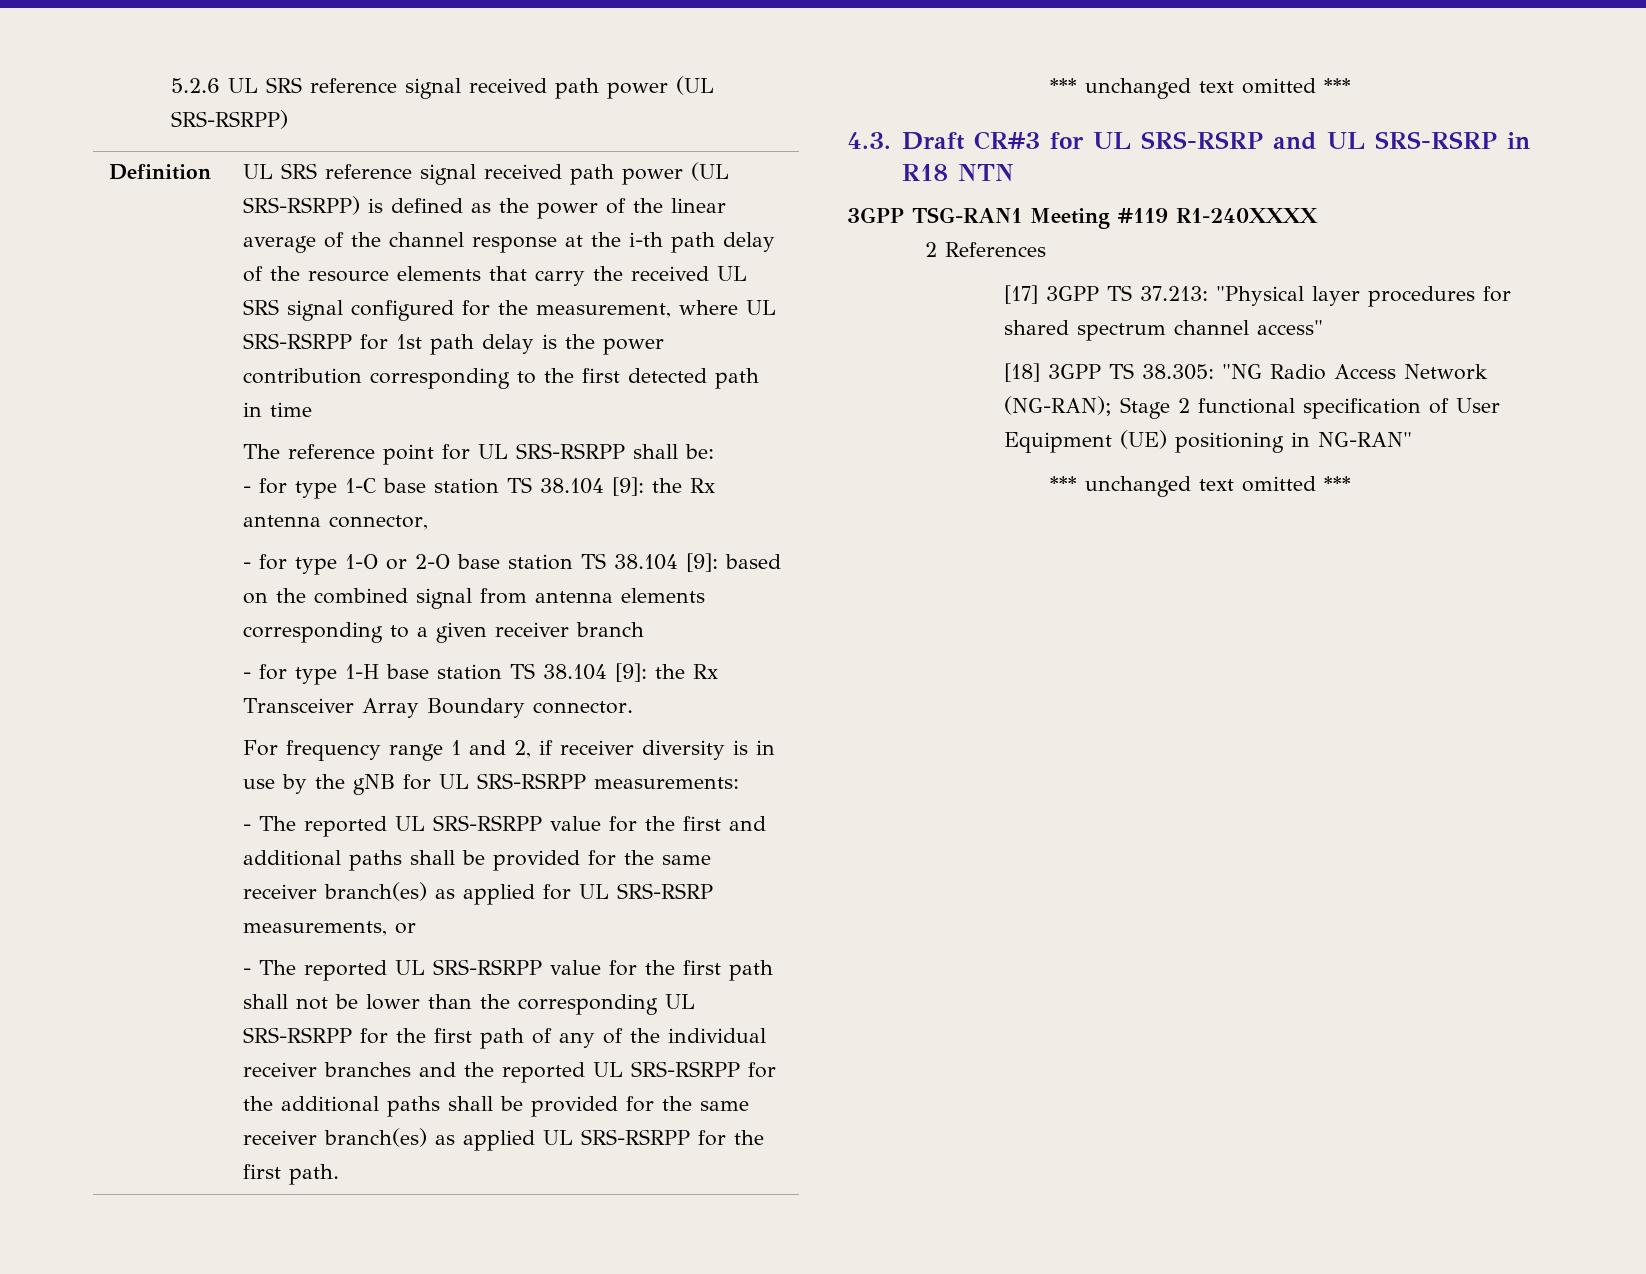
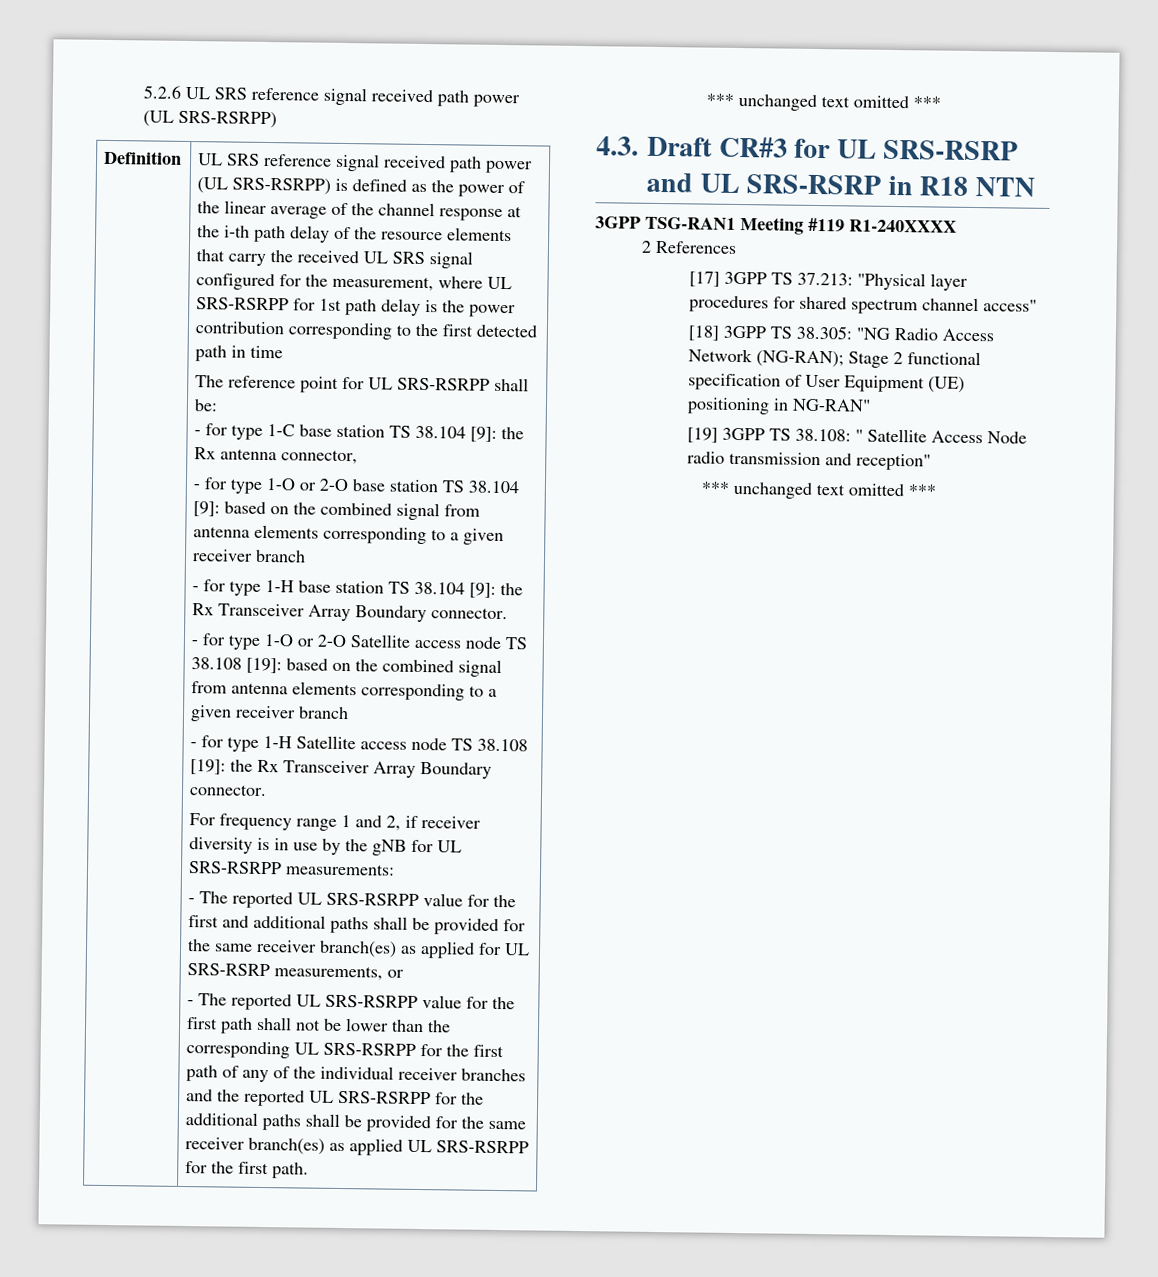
+ - for type 1-O or 2-O Satellite access node TS 38.108 [19]: based on the combined signal from antenna elements corresponding to a given receiver branch
+ - for type 1-H Satellite access node TS 38.108 [19]: the Rx Transceiver Array Boundary connector.
+ [19] 3GPP TS 38.108: " Satellite Access Node radio transmission and reception"

